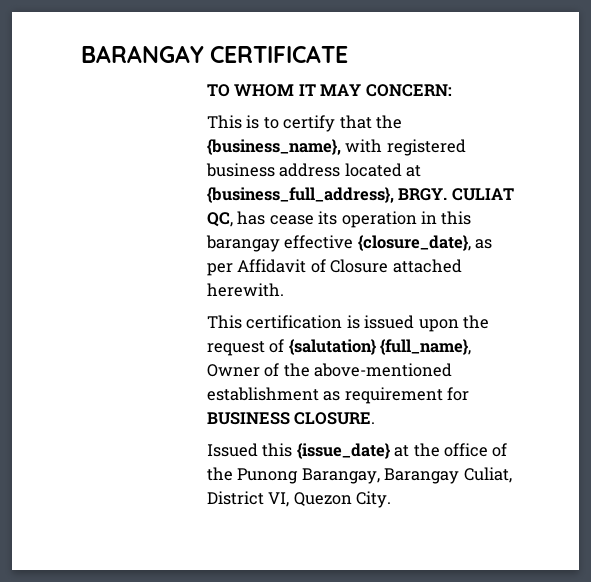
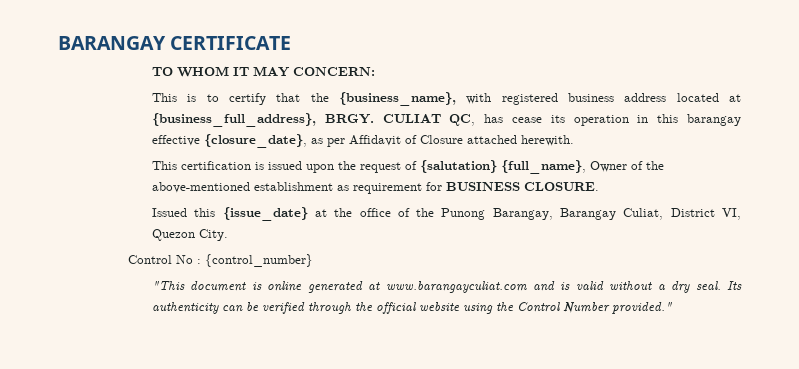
+ Control No : {control_number}
+ "This document is online generated at www.barangayculiat.com and is valid without a dry seal. Its authenticity can be verified through the official website using the Control Number provided."

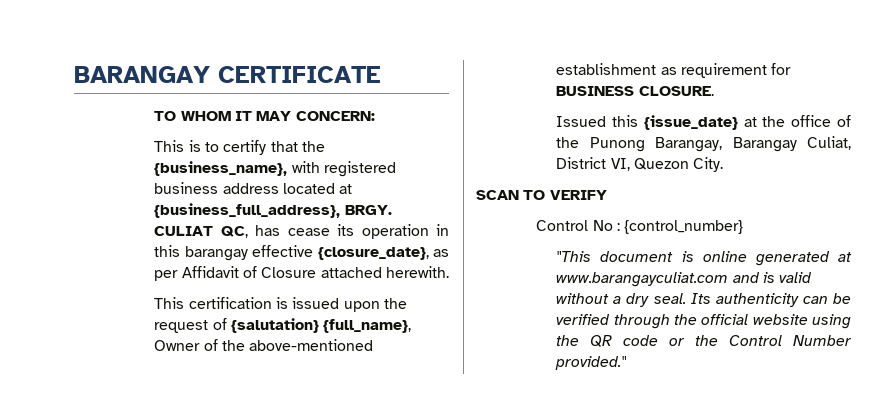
+ SCAN TO VERIFY
- Its authenticity can be verified through the official website using the Control Number provided."
+ Its authenticity can be verified through the official website using the QR code or the Control Number provided."

